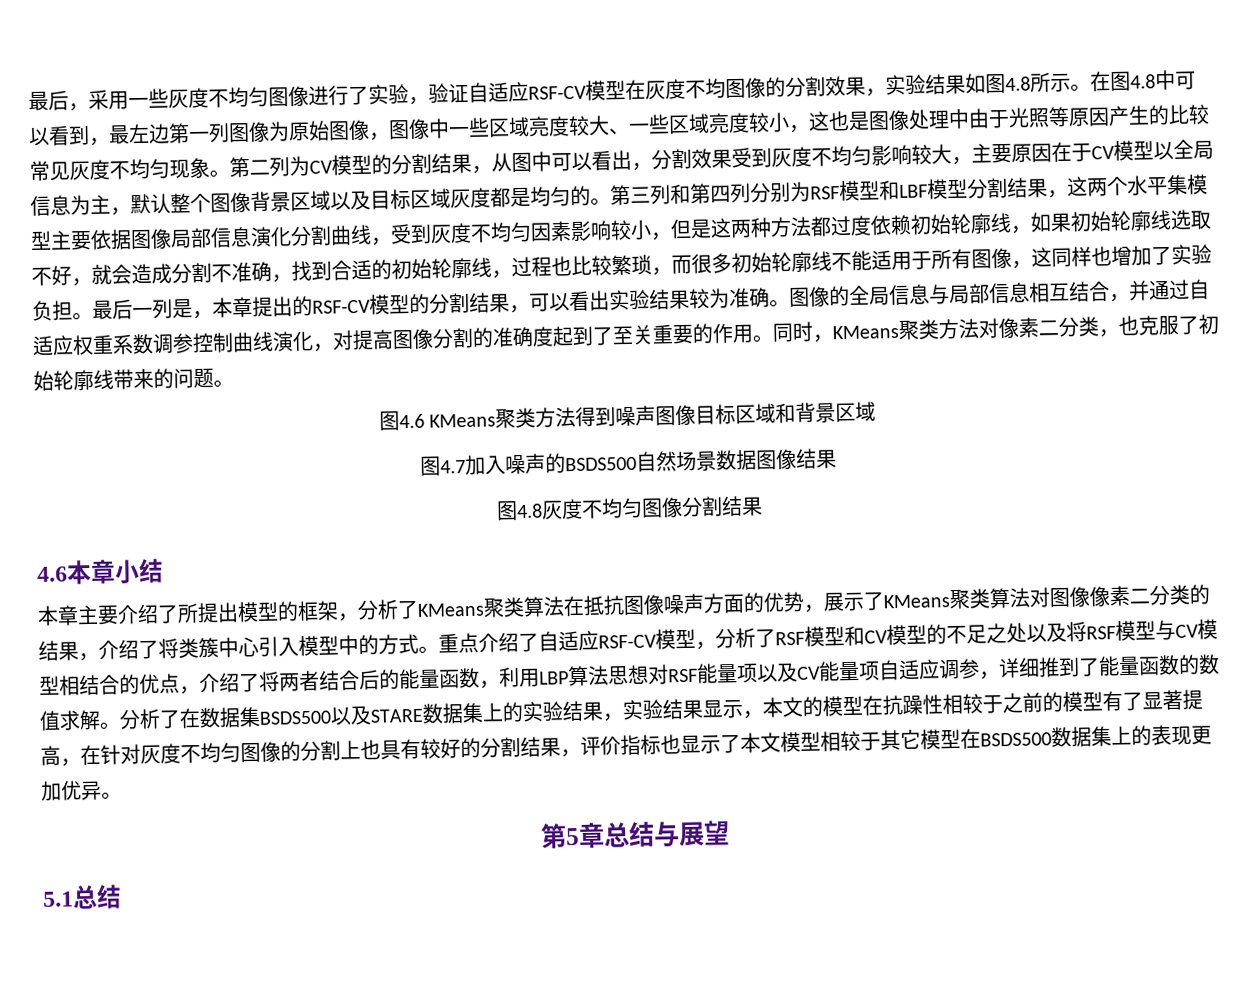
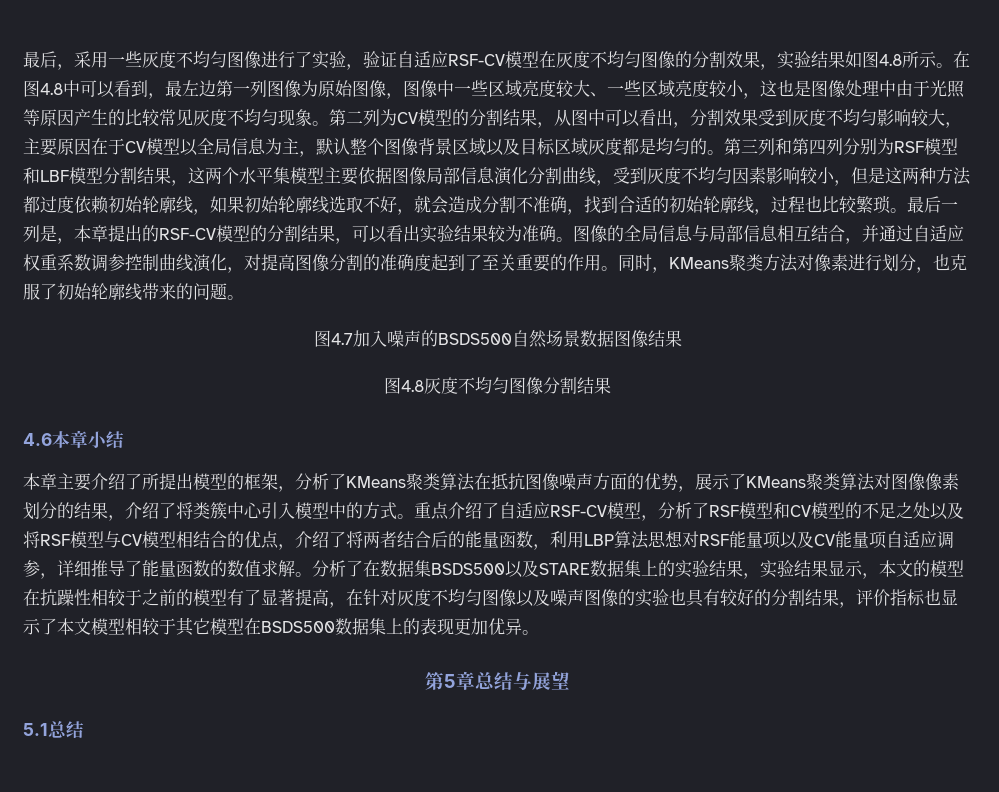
- 最后，采用一些灰度不均匀图像进行了实验，验证自适应RSF-CV模型在灰度不均图像的分割效果，实验结果如图4.8所示。
+ 最后，采用一些灰度不均匀图像进行了实验，验证自适应RSF-CV模型在灰度不均匀图像的分割效果，实验结果如图4.8所示。
- 第三列和第四列分别为RSF模型和LBF模型分割结果，这两个水平集模型主要依据图像局部信息演化分割曲线，受到灰度不均匀因素影响较小，但是这两种方法都过度依赖初始轮廓线，如果初始轮廓线选取不好，就会造成分割不准确，找到合适的初始轮廓线，过程也比较繁琐，而很多初始轮廓线不能适用于所有图像，这同样也增加了实验负担。
+ 第三列和第四列分别为RSF模型和LBF模型分割结果，这两个水平集模型主要依据图像局部信息演化分割曲线，受到灰度不均匀因素影响较小，但是这两种方法都过度依赖初始轮廓线，如果初始轮廓线选取不好，就会造成分割不准确，找到合适的初始轮廓线，过程也比较繁琐。
- 同时，KMeans聚类方法对像素二分类，也克服了初始轮廓线带来的问题。
+ 同时，KMeans聚类方法对像素进行划分，也克服了初始轮廓线带来的问题。
- 图4.6 KMeans聚类方法得到噪声图像目标区域和背景区域
- 本章主要介绍了所提出模型的框架，分析了KMeans聚类算法在抵抗图像噪声方面的优势，展示了KMeans聚类算法对图像像素二分类的结果，介绍了将类簇中心引入模型中的方式。
+ 本章主要介绍了所提出模型的框架，分析了KMeans聚类算法在抵抗图像噪声方面的优势，展示了KMeans聚类算法对图像像素划分的结果，介绍了将类簇中心引入模型中的方式。
- 重点介绍了自适应RSF-CV模型，分析了RSF模型和CV模型的不足之处以及将RSF模型与CV模型相结合的优点，介绍了将两者结合后的能量函数，利用LBP算法思想对RSF能量项以及CV能量项自适应调参，详细推到了能量函数的数值求解。
+ 重点介绍了自适应RSF-CV模型，分析了RSF模型和CV模型的不足之处以及将RSF模型与CV模型相结合的优点，介绍了将两者结合后的能量函数，利用LBP算法思想对RSF能量项以及CV能量项自适应调参，详细推导了能量函数的数值求解。
- 分析了在数据集BSDS500以及STARE数据集上的实验结果，实验结果显示，本文的模型在抗躁性相较于之前的模型有了显著提高，在针对灰度不均匀图像的分割上也具有较好的分割结果，评价指标也显示了本文模型相较于其它模型在BSDS500数据集上的表现更加优异。
+ 分析了在数据集BSDS500以及STARE数据集上的实验结果，实验结果显示，本文的模型在抗躁性相较于之前的模型有了显著提高，在针对灰度不均匀图像以及噪声图像的实验也具有较好的分割结果，评价指标也显示了本文模型相较于其它模型在BSDS500数据集上的表现更加优异。

